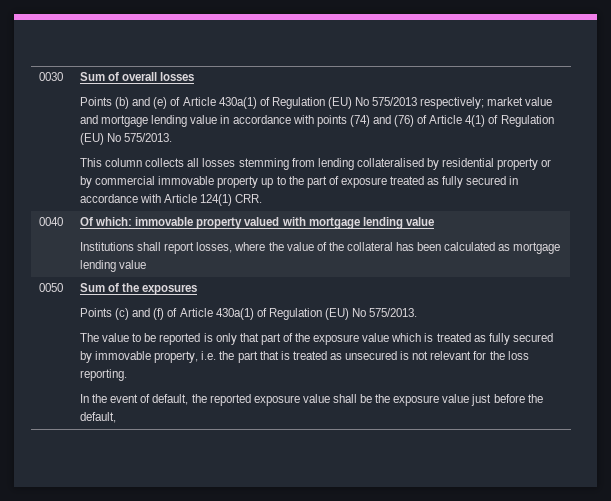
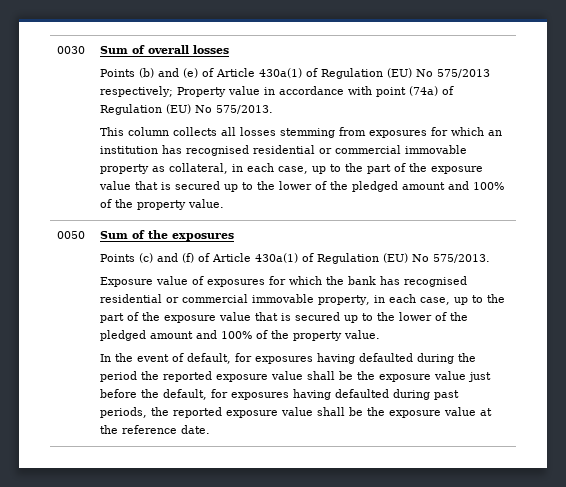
- Points (b) and (e) of Article 430a(1) of Regulation (EU) No 575/2013 respectively; market value and mortgage lending value in accordance with points (74) and (76) of Article 4(1) of Regulation (EU) No 575/2013.
+ Points (b) and (e) of Article 430a(1) of Regulation (EU) No 575/2013 respectively; Property value in accordance with point (74a) of Regulation (EU) No 575/2013.
- This column collects all losses stemming from lending collateralised by residential property or by commercial immovable property up to the part of exposure treated as fully secured in accordance with Article 124(1) CRR.
- 0040 | Of which: immovable property valued with mortgage lending value
- Institutions shall report losses, where the value of the collateral has been calculated as mortgage lending value
+ This column collects all losses stemming from exposures for which an institution has recognised residential or commercial immovable property as collateral, in each case, up to the part of the exposure value that is secured up to the lower of the pledged amount and 100% of the property value.
- The value to be reported is only that part of the exposure value which is treated as fully secured by immovable property, i.e. the part that is treated as unsecured is not relevant for the loss reporting.
+ Exposure value of exposures for which the bank has recognised residential or commercial immovable property, in each case, up to the part of the exposure value that is secured up to the lower of the pledged amount and 100% of the property value.
- In the event of default, the reported exposure value shall be the exposure value just before the default,
+ In the event of default, for exposures having defaulted during the period the reported exposure value shall be the exposure value just before the default, for exposures having defaulted during past periods, the reported exposure value shall be the exposure value at the reference date.

